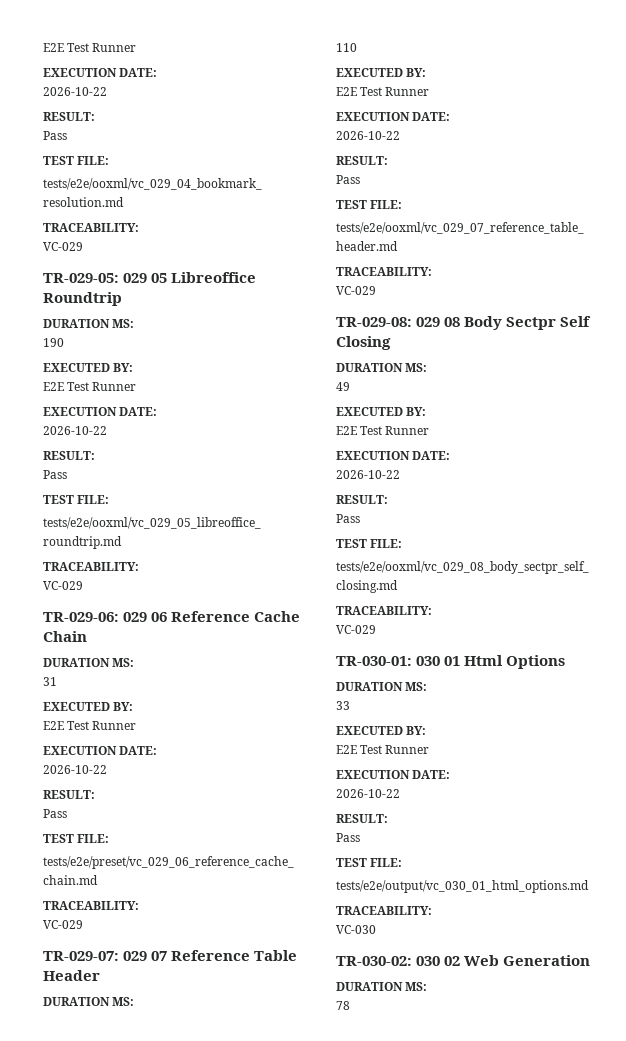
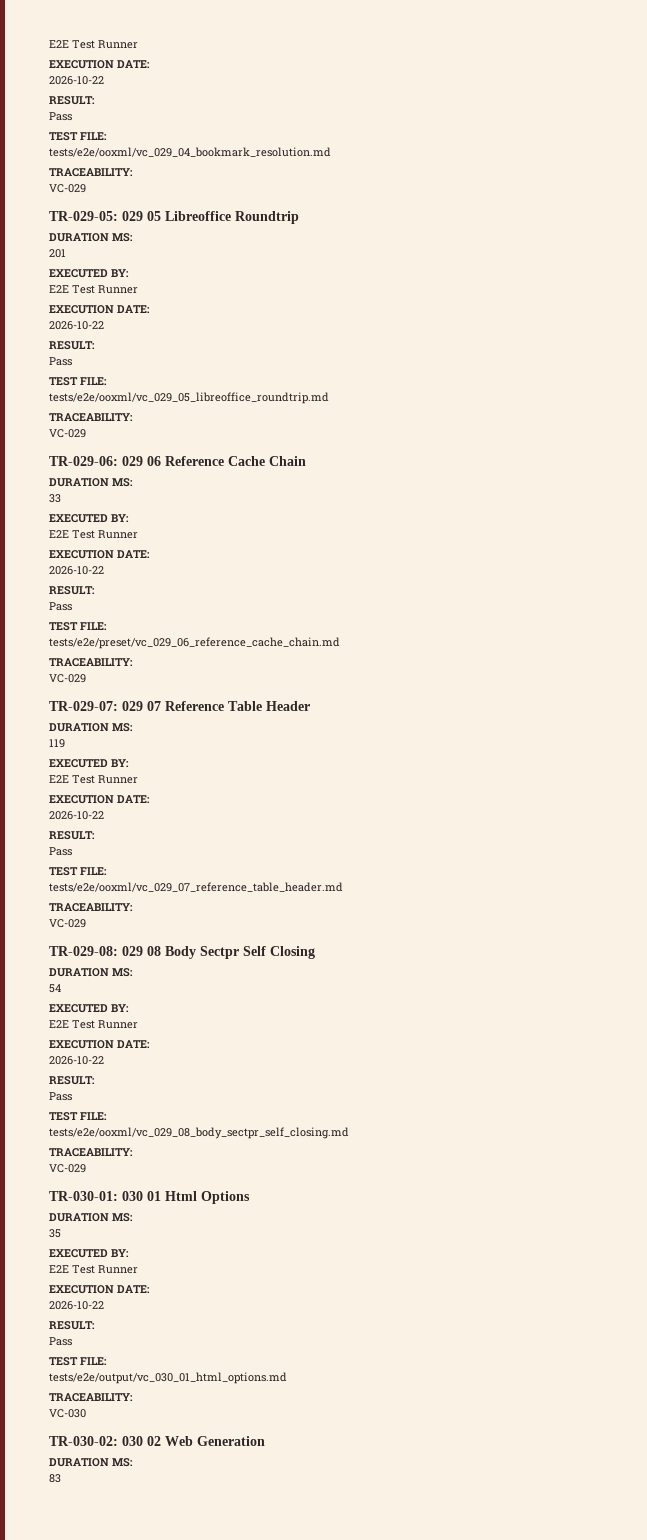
- 190
+ 201
- 31
+ 33
- 110
+ 119
- 49
+ 54
- 33
+ 35
- 78
+ 83

